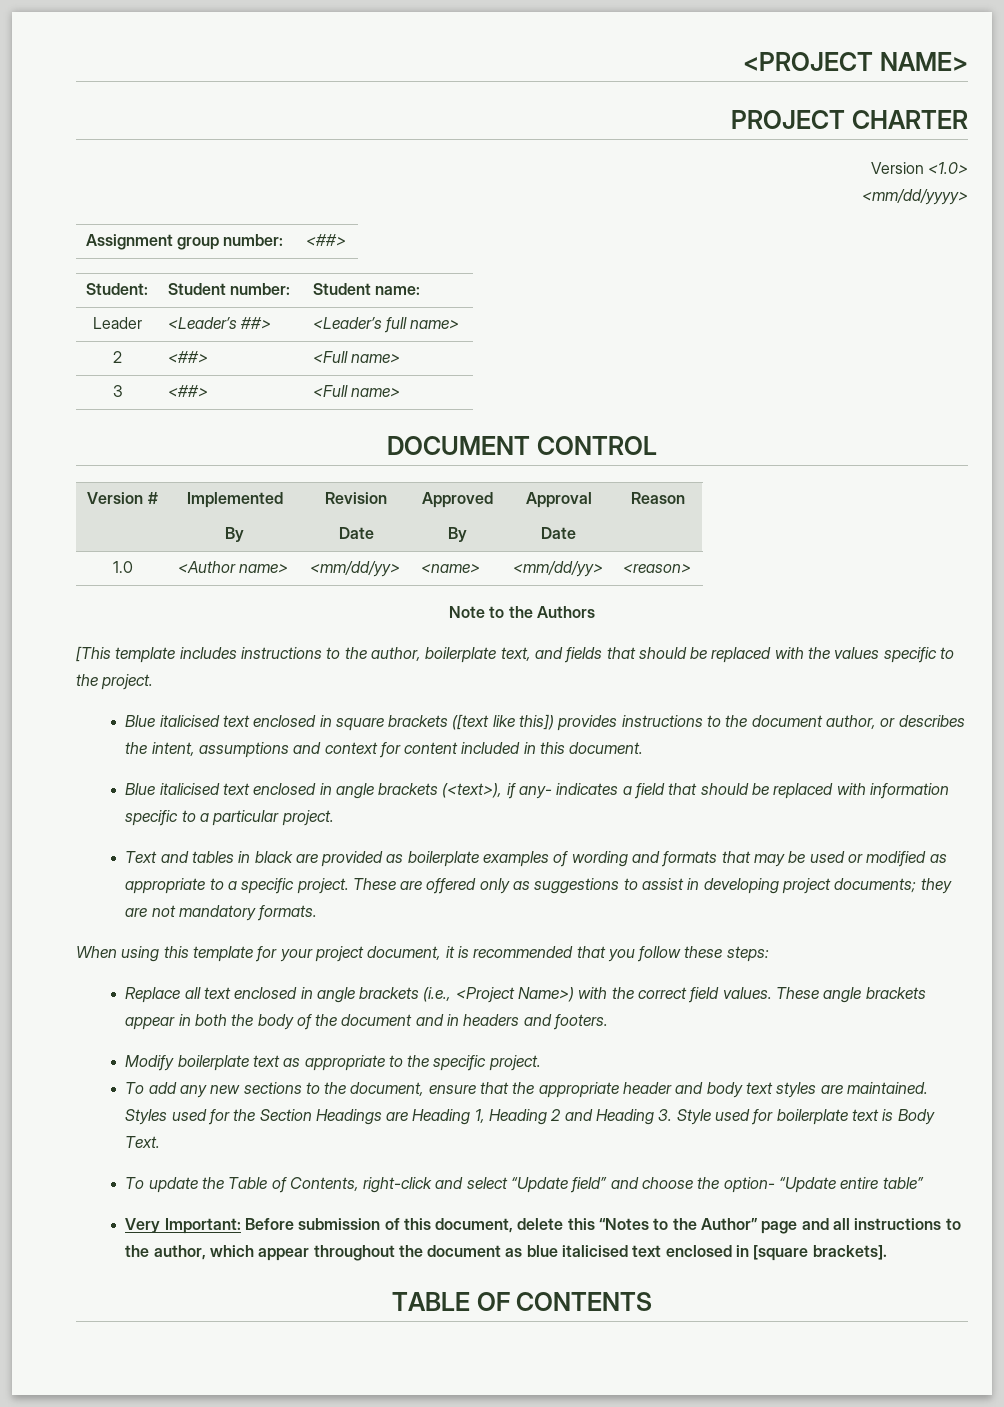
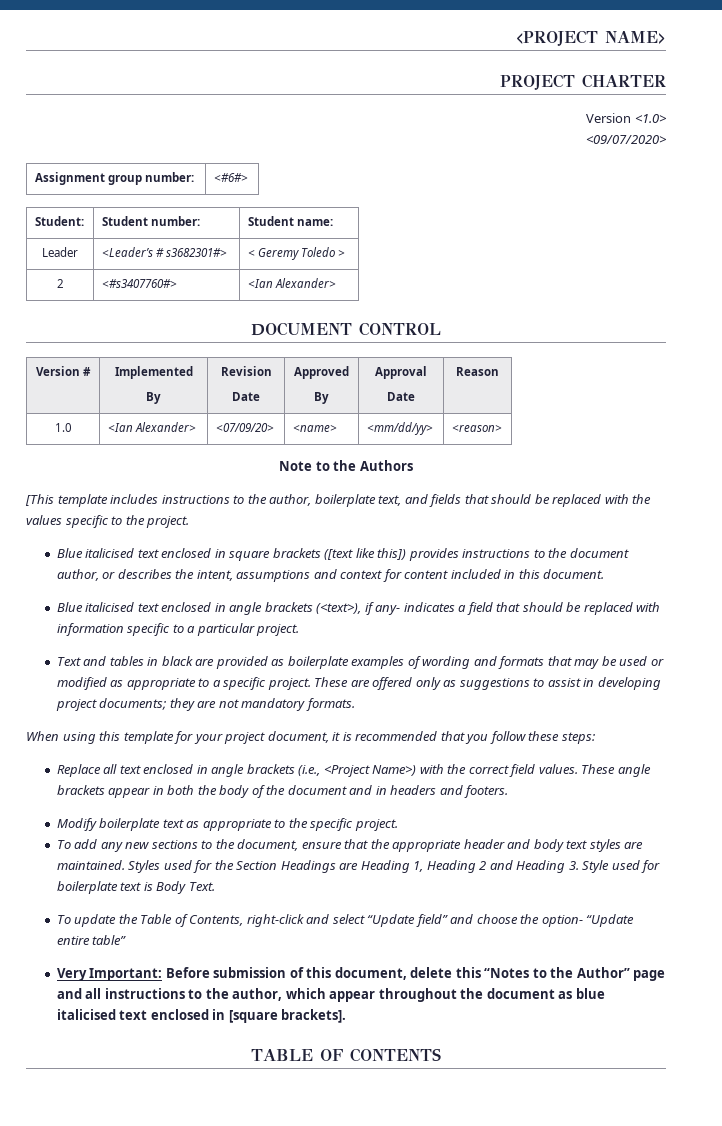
- <mm/dd/yyyy>
+ <09/07/2020>
- Assignment group number: | <##>
+ Assignment group number: | <#6#>
- Leader | <Leader’s ##> | <Leader’s full name>
- 2 | <##> | <Full name>
- 3 | <##> | <Full name>
+ Leader | <Leader’s # s3682301#> | < Geremy Toledo >
+ 2 | <#s3407760#> | <Ian Alexander>
- 1.0 | <Author name> | <mm/dd/yy> | <name> | <mm/dd/yy> | <reason>
+ 1.0 | <Ian Alexander> | <07/09/20> | <name> | <mm/dd/yy> | <reason>

